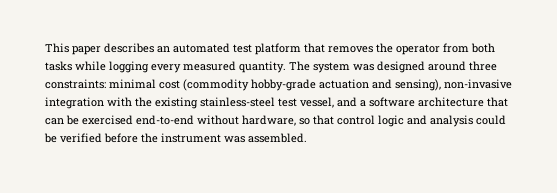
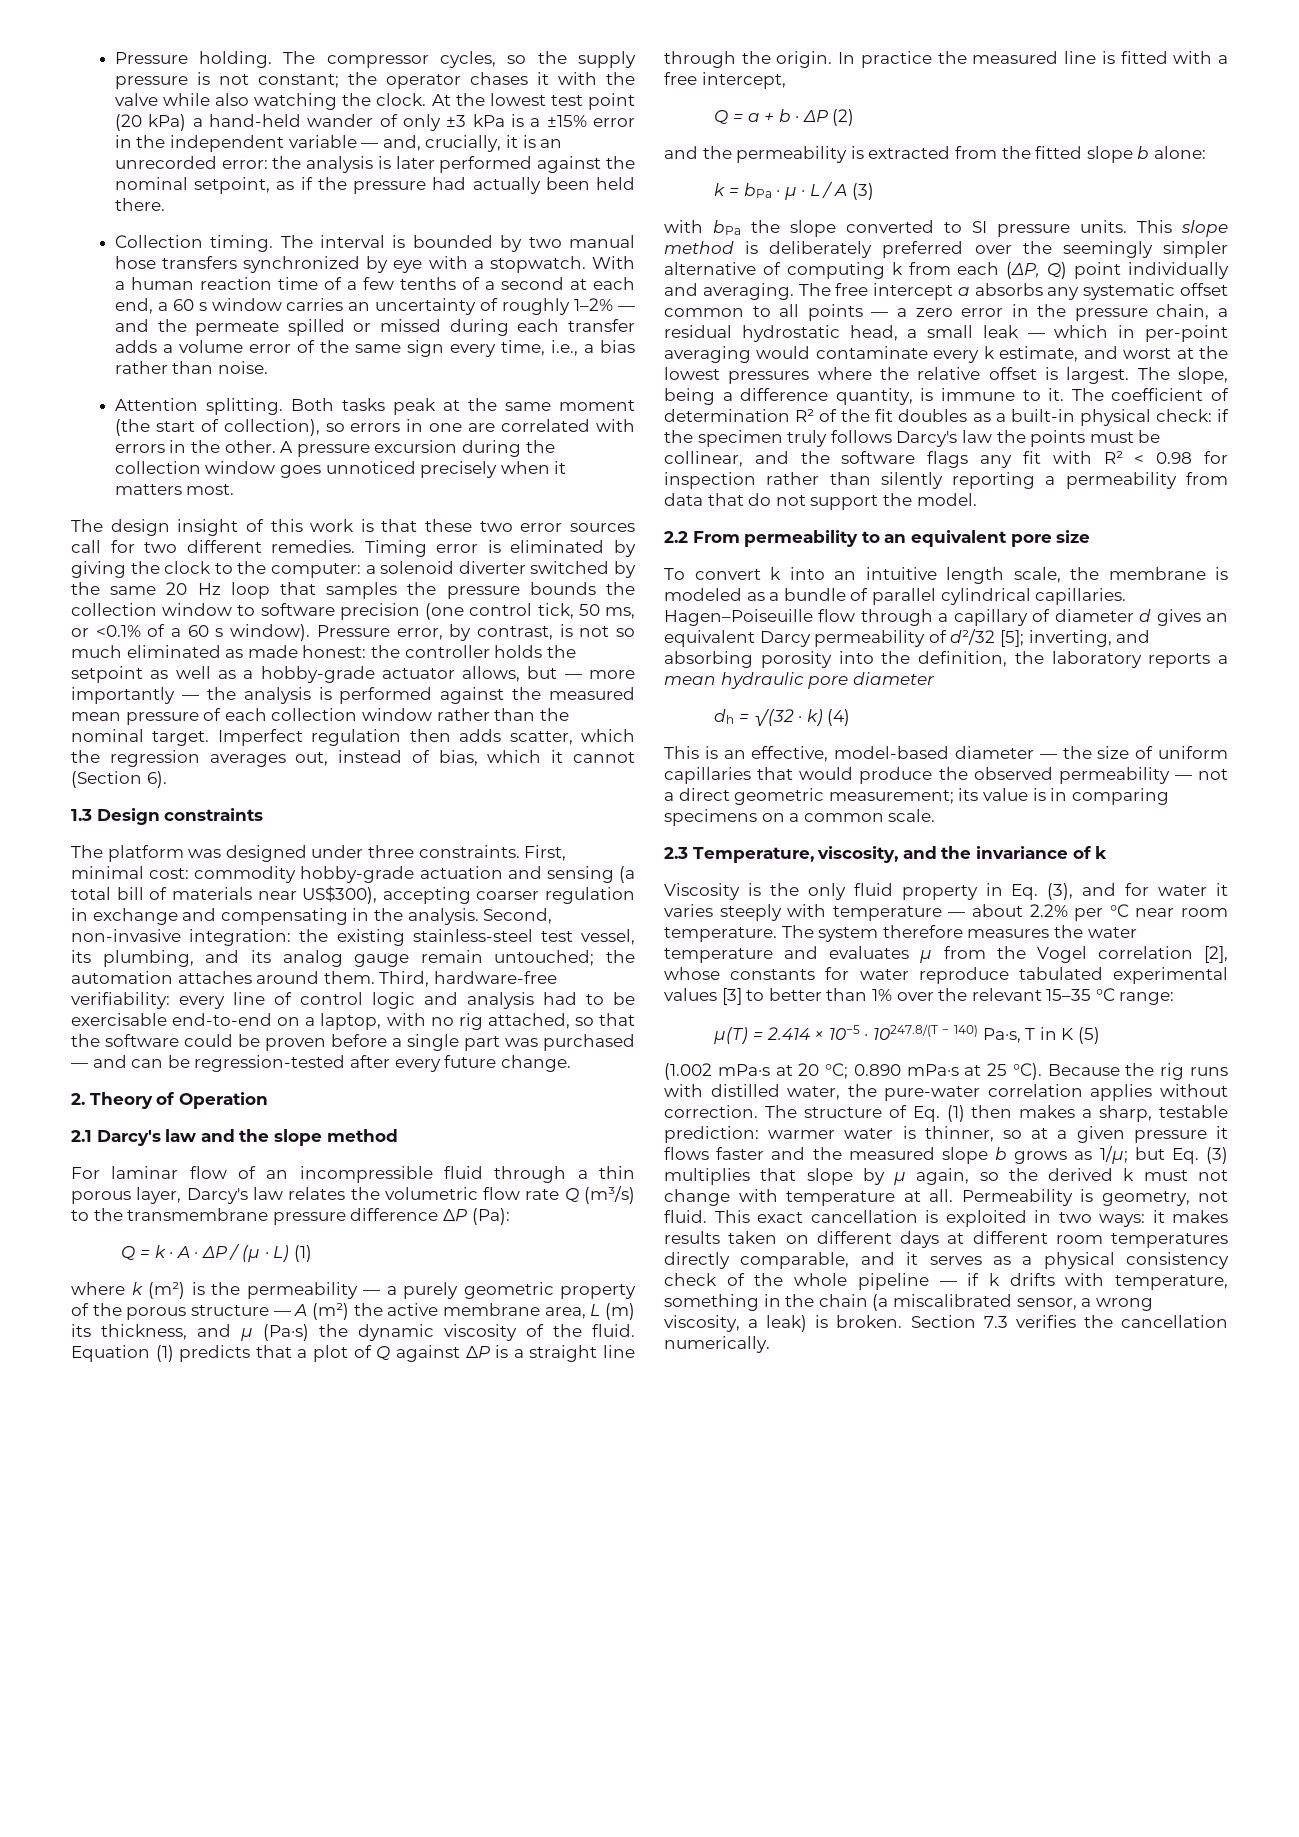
- This paper describes an automated test platform that removes the operator from both tasks while logging every measured quantity. The system was designed around three constraints: minimal cost (commodity hobby-grade actuation and sensing), non-invasive integration with the existing stainless-steel test vessel, and a software architecture that can be exercised end-to-end without hardware, so that control logic and analysis could be verified before the instrument was assembled.
+ Pressure holding. The compressor cycles, so the supply pressure is not constant; the operator chases it with the valve while also watching the clock. At the lowest test point (20 kPa) a hand-held wander of only ±3 kPa is a ±15% error in the independent variable — and, crucially, it is an unrecorded error: the analysis is later performed against the nominal setpoint, as if the pressure had actually been held there.
+ Collection timing. The interval is bounded by two manual hose transfers synchronized by eye with a stopwatch. With a human reaction time of a few tenths of a second at each end, a 60 s window carries an uncertainty of roughly 1–2% — and the permeate spilled or missed during each transfer adds a volume error of the same sign every time, i.e., a bias rather than noise.
+ Attention splitting. Both tasks peak at the same moment (the start of collection), so errors in one are correlated with errors in the other. A pressure excursion during the collection window goes unnoticed precisely when it matters most.
+ The design insight of this work is that these two error sources call for two different remedies. Timing error is eliminated by giving the clock to the computer: a solenoid diverter switched by the same 20 Hz loop that samples the pressure bounds the collection window to software precision (one control tick, 50 ms, or <0.1% of a 60 s window). Pressure error, by contrast, is not so much eliminated as made honest: the controller holds the setpoint as well as a hobby-grade actuator allows, but — more importantly — the analysis is performed against the measured mean pressure of each collection window rather than the nominal target. Imperfect regulation then adds scatter, which the regression averages out, instead of bias, which it cannot (Section 6).
+ 1.3 Design constraints
+ The platform was designed under three constraints. First, minimal cost: commodity hobby-grade actuation and sensing (a total bill of materials near US$300), accepting coarser regulation in exchange and compensating in the analysis. Second, non-invasive integration: the existing stainless-steel test vessel, its plumbing, and its analog gauge remain untouched; the automation attaches around them. Third, hardware-free verifiability: every line of control logic and analysis had to be exercisable end-to-end on a laptop, with no rig attached, so that the software could be proven before a single part was purchased — and can be regression-tested after every future change.
+ 2. Theory of Operation
+ 2.1 Darcy's law and the slope method
+ For laminar flow of an incompressible fluid through a thin porous layer, Darcy's law relates the volumetric flow rate Q (m³/s) to the transmembrane pressure difference ΔP (Pa):
+ Q = k · A · ΔP / (μ · L) (1)
+ where k (m²) is the permeability — a purely geometric property of the porous structure — A (m²) the active membrane area, L (m) its thickness, and μ (Pa·s) the dynamic viscosity of the fluid. Equation (1) predicts that a plot of Q against ΔP is a straight line through the origin. In practice the measured line is fitted with a free intercept,
+ Q = a + b · ΔP (2)
+ and the permeability is extracted from the fitted slope b alone:
+ k = bPa · μ · L / A (3)
+ with bPa the slope converted to SI pressure units. This slope method is deliberately preferred over the seemingly simpler alternative of computing k from each (ΔP, Q) point individually and averaging. The free intercept a absorbs any systematic offset common to all points — a zero error in the pressure chain, a residual hydrostatic head, a small leak — which in per-point averaging would contaminate every k estimate, and worst at the lowest pressures where the relative offset is largest. The slope, being a difference quantity, is immune to it. The coefficient of determination R² of the fit doubles as a built-in physical check: if the specimen truly follows Darcy's law the points must be collinear, and the software flags any fit with R² < 0.98 for inspection rather than silently reporting a permeability from data that do not support the model.
+ 2.2 From permeability to an equivalent pore size
+ To convert k into an intuitive length scale, the membrane is modeled as a bundle of parallel cylindrical capillaries. Hagen–Poiseuille flow through a capillary of diameter d gives an equivalent Darcy permeability of d²/32 [5]; inverting, and absorbing porosity into the definition, the laboratory reports a mean hydraulic pore diameter
+ dh = √(32 · k) (4)
+ This is an effective, model-based diameter — the size of uniform capillaries that would produce the observed permeability — not a direct geometric measurement; its value is in comparing specimens on a common scale.
+ 2.3 Temperature, viscosity, and the invariance of k
+ Viscosity is the only fluid property in Eq. (3), and for water it varies steeply with temperature — about 2.2% per °C near room temperature. The system therefore measures the water temperature and evaluates μ from the Vogel correlation [2], whose constants for water reproduce tabulated experimental values [3] to better than 1% over the relevant 15–35 °C range:
+ μ(T) = 2.414 × 10−5 · 10247.8/(T − 140) Pa·s, T in K (5)
+ (1.002 mPa·s at 20 °C; 0.890 mPa·s at 25 °C). Because the rig runs with distilled water, the pure-water correlation applies without correction. The structure of Eq. (1) then makes a sharp, testable prediction: warmer water is thinner, so at a given pressure it flows faster and the measured slope b grows as 1/μ; but Eq. (3) multiplies that slope by μ again, so the derived k must not change with temperature at all. Permeability is geometry, not fluid. This exact cancellation is exploited in two ways: it makes results taken on different days at different room temperatures directly comparable, and it serves as a physical consistency check of the whole pipeline — if k drifts with temperature, something in the chain (a miscalibrated sensor, a wrong viscosity, a leak) is broken. Section 7.3 verifies the cancellation numerically.

